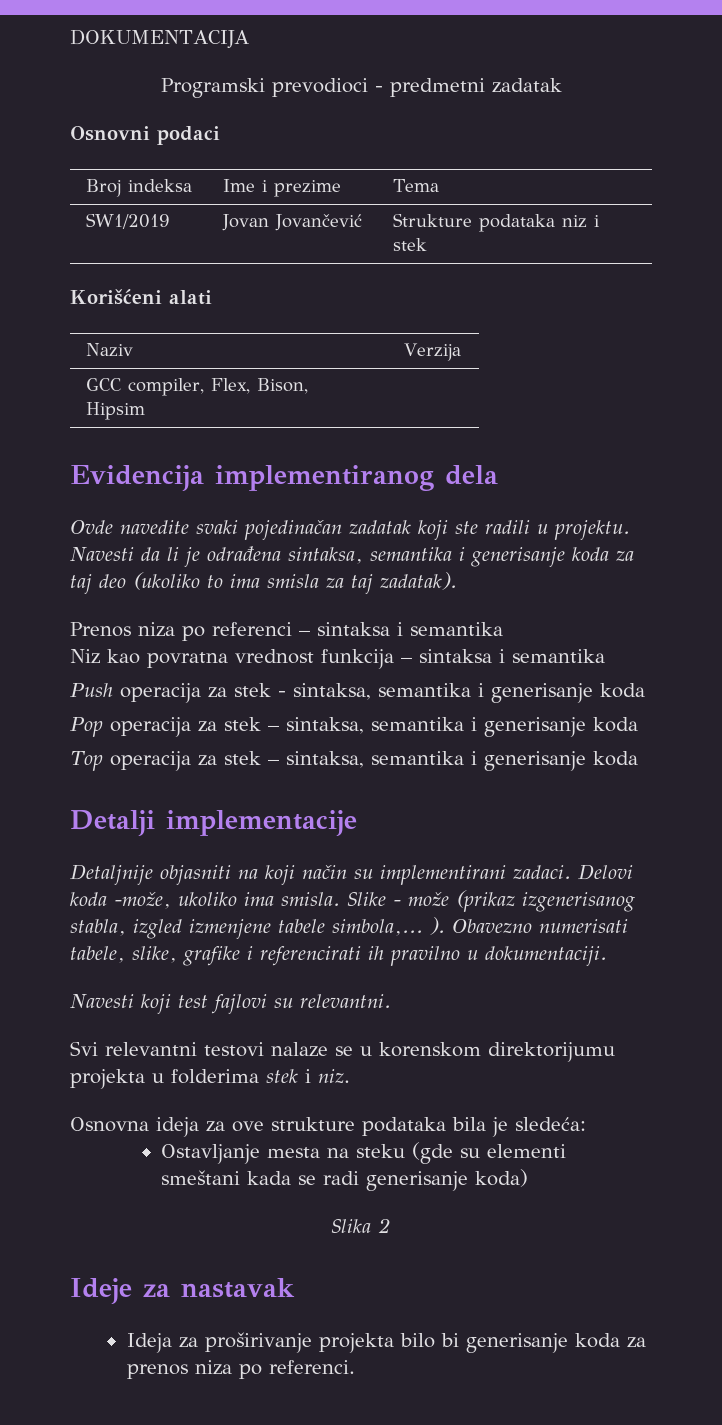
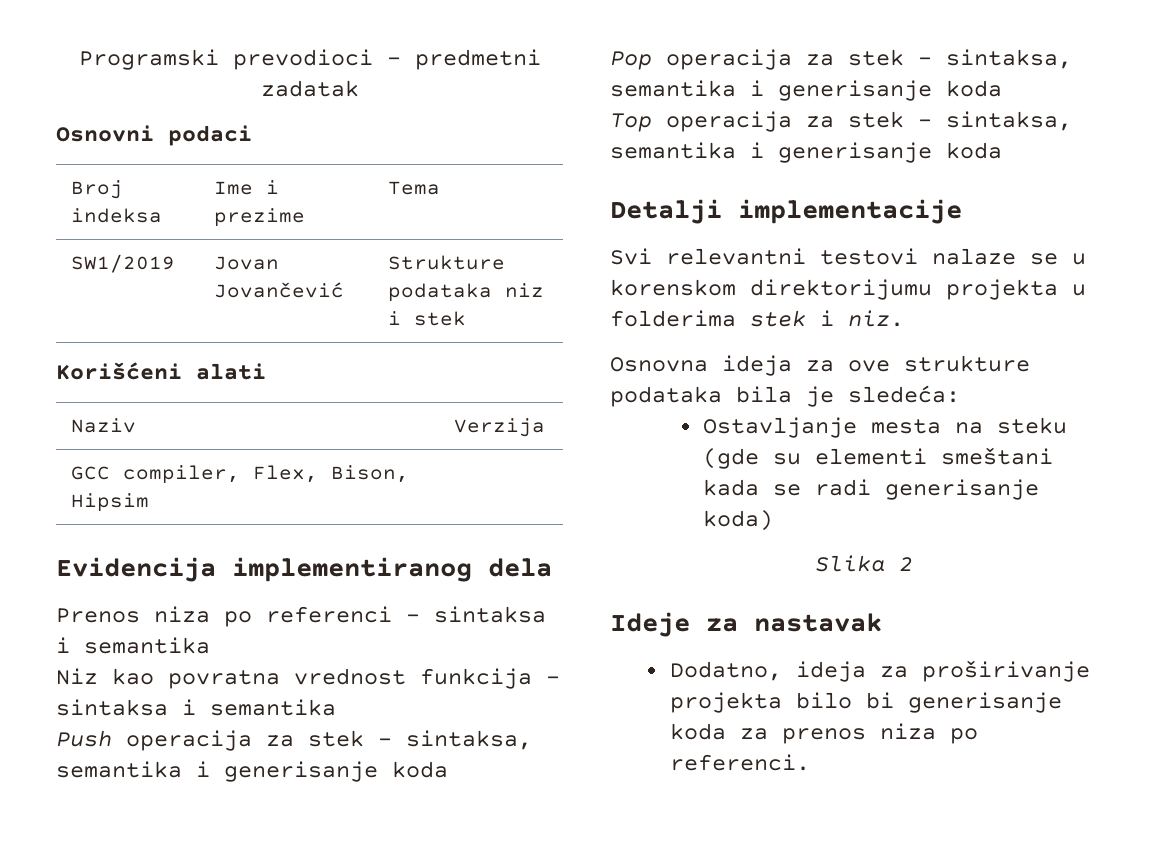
- DOKUMENTACIJA
- Ovde navedite svaki pojedinačan zadatak koji ste radili u projektu. Navesti da li je odrađena sintaksa, semantika i generisanje koda za taj deo (ukoliko to ima smisla za taj zadatak).
- Detaljnije objasniti na koji način su implementirani zadaci. Delovi koda -može, ukoliko ima smisla. Slike - može (prikaz izgenerisanog stabla, izgled izmenjene tabele simbola,... ). Obavezno numerisati tabele, slike, grafike i referencirati ih pravilno u dokumentaciji.
- Navesti koji test fajlovi su relevantni.
- Ideja za proširivanje projekta bilo bi generisanje koda za prenos niza po referenci.
+ Dodatno, ideja za proširivanje projekta bilo bi generisanje koda za prenos niza po referenci.

